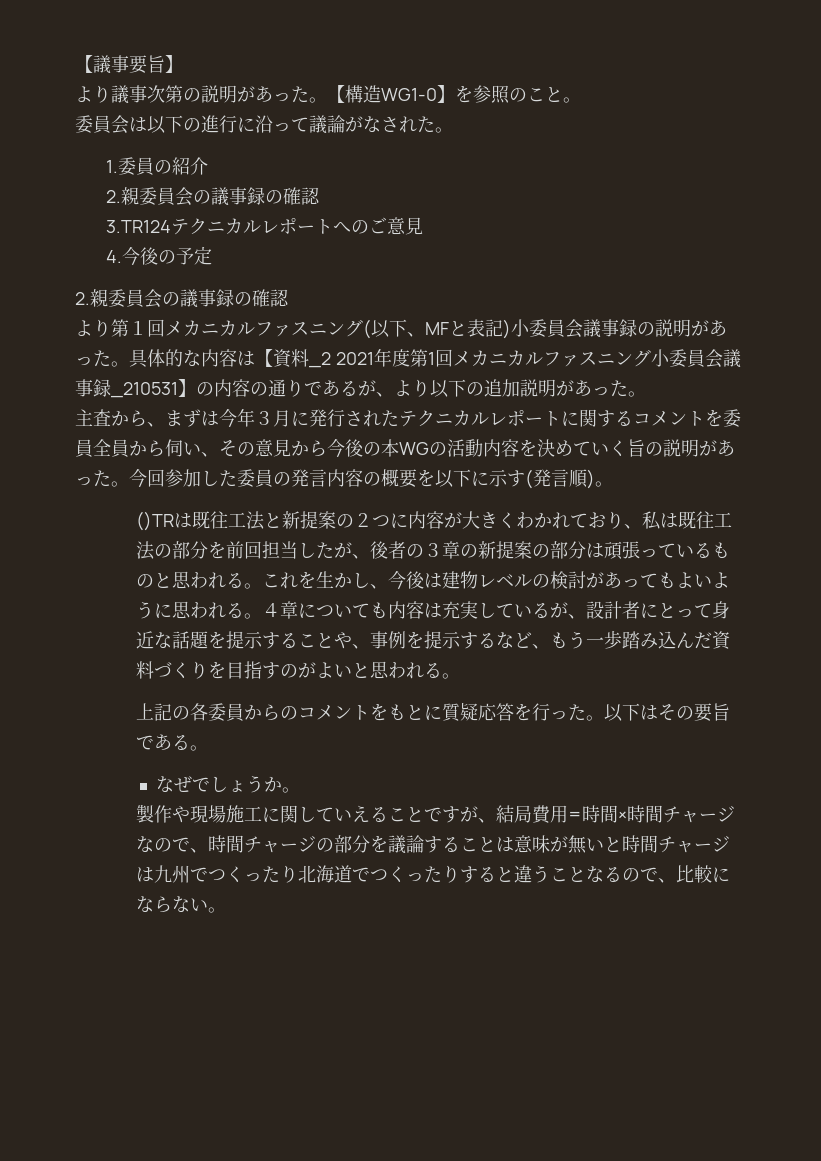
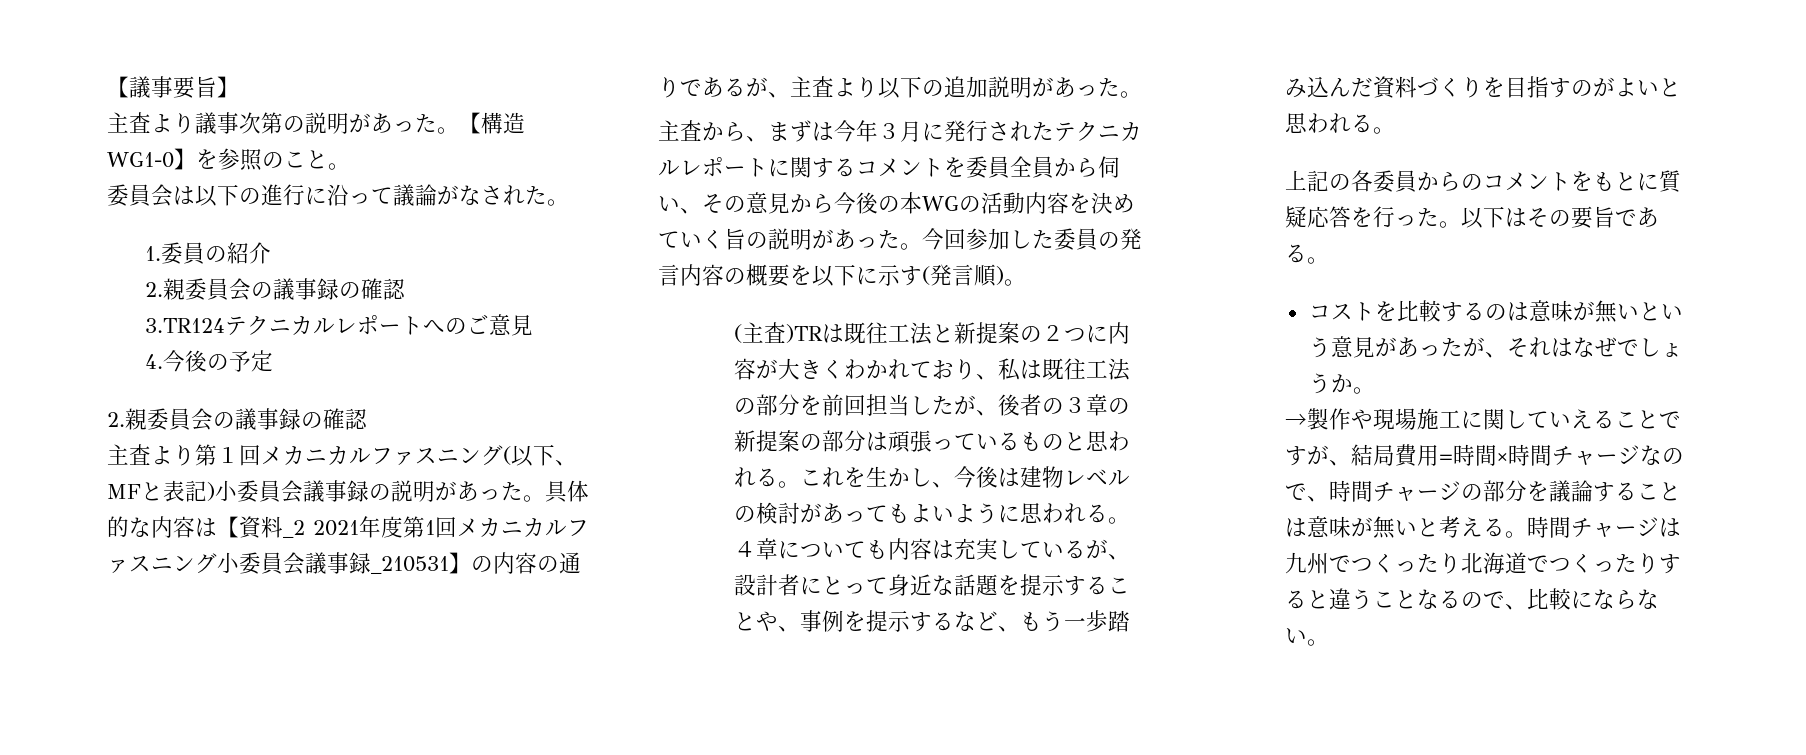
- より議事次第の説明があった。
+ 主査より議事次第の説明があった。
- より第１回メカニカルファスニング(以下、MFと表記)小委員会議事録の説明があった。
+ 主査より第１回メカニカルファスニング(以下、MFと表記)小委員会議事録の説明があった。
- 具体的な内容は【資料_2 2021年度第1回メカニカルファスニング小委員会議事録_210531】の内容の通りであるが、より以下の追加説明があった。
+ 具体的な内容は【資料_2 2021年度第1回メカニカルファスニング小委員会議事録_210531】の内容の通りであるが、主査より以下の追加説明があった。
- ()TRは既往工法と新提案の２つに内容が大きくわかれており、私は既往工法の部分を前回担当したが、後者の３章の新提案の部分は頑張っているものと思われる。
+ (主査)TRは既往工法と新提案の２つに内容が大きくわかれており、私は既往工法の部分を前回担当したが、後者の３章の新提案の部分は頑張っているものと思われる。
- なぜでしょうか。
+ コストを比較するのは意味が無いという意見があったが、それはなぜでしょうか。
- 製作や現場施工に関していえることですが、結局費用=時間×時間チャージなので、時間チャージの部分を議論することは意味が無いと時間チャージは九州でつくったり北海道でつくったりすると違うことなるので、比較にならない。
+ →製作や現場施工に関していえることですが、結局費用=時間×時間チャージなので、時間チャージの部分を議論することは意味が無いと考える。時間チャージは九州でつくったり北海道でつくったりすると違うことなるので、比較にならない。

